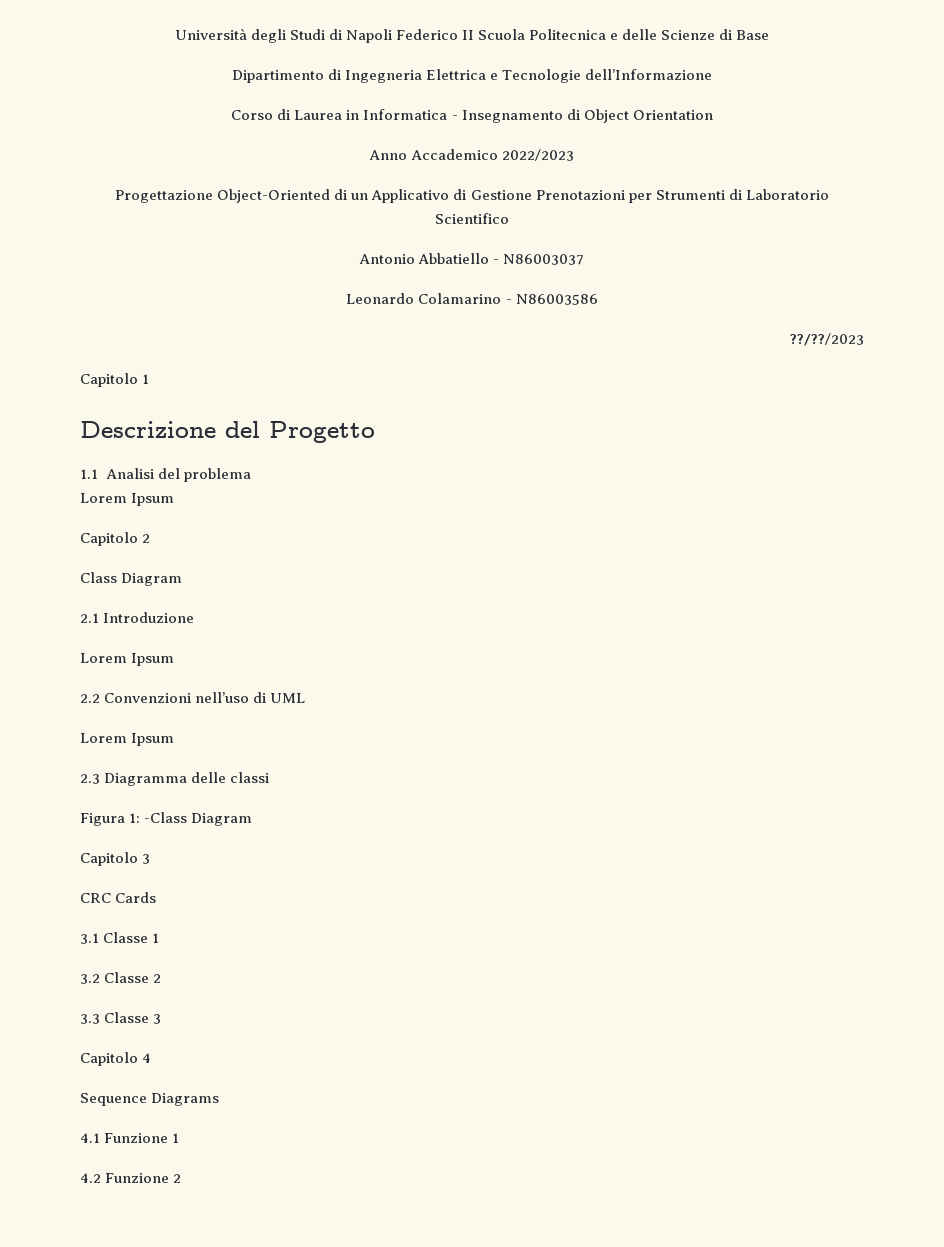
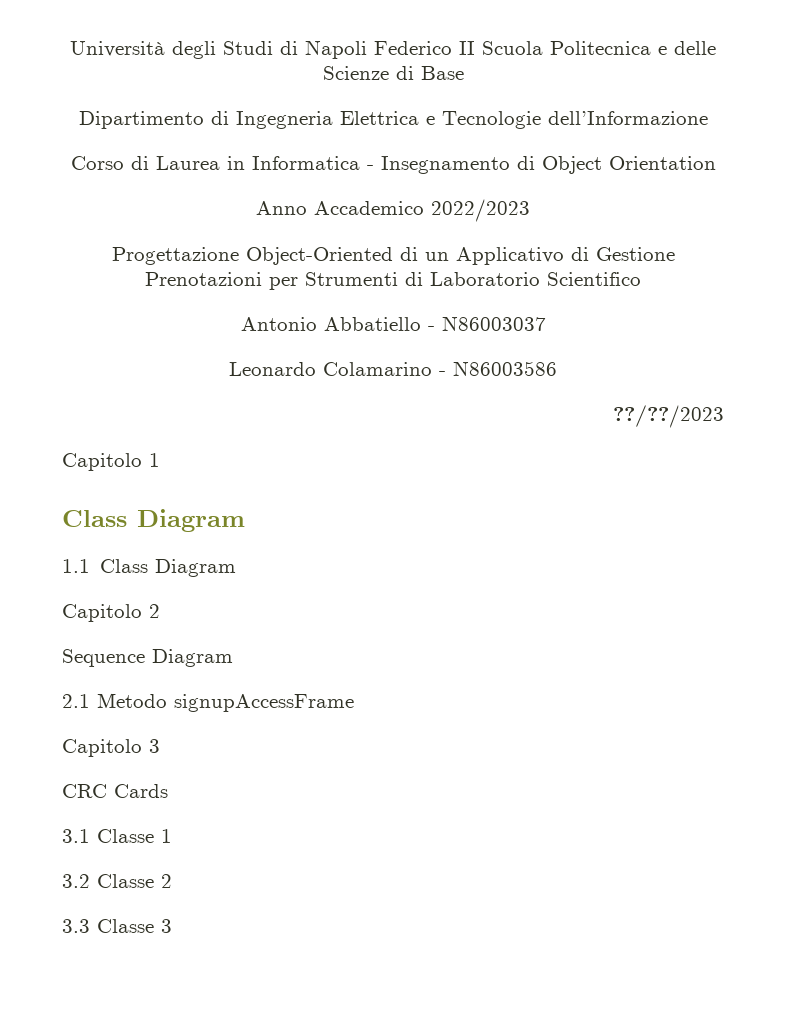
  Capitolo 1
- Descrizione del Progetto
- 1.1 Analisi del problema
- Lorem Ipsum
+ Class Diagram
+ 1.1 Class Diagram
- Class Diagram
+ Sequence Diagram
- 2.1 Introduzione
- Lorem Ipsum
- 2.2 Convenzioni nell’uso di UML
- Lorem Ipsum
- 2.3 Diagramma delle classi
- Figura 1: -Class Diagram
+ 2.1 Metodo signupAccessFrame
- Capitolo 4
- Sequence Diagrams
- 4.1 Funzione 1
- 4.2 Funzione 2

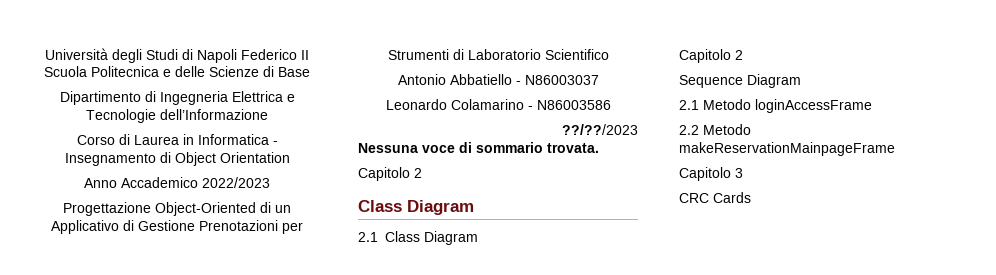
- Capitolo 1
+ Nessuna voce di sommario trovata.
+ Capitolo 2
  Class Diagram
- 1.1 Class Diagram
+ 2.1 Class Diagram
- 2.1 Metodo signupAccessFrame
+ 2.1 Metodo loginAccessFrame
+ 2.2 Metodo makeReservationMainpageFrame
- 3.1 Classe 1
- 3.2 Classe 2
- 3.3 Classe 3

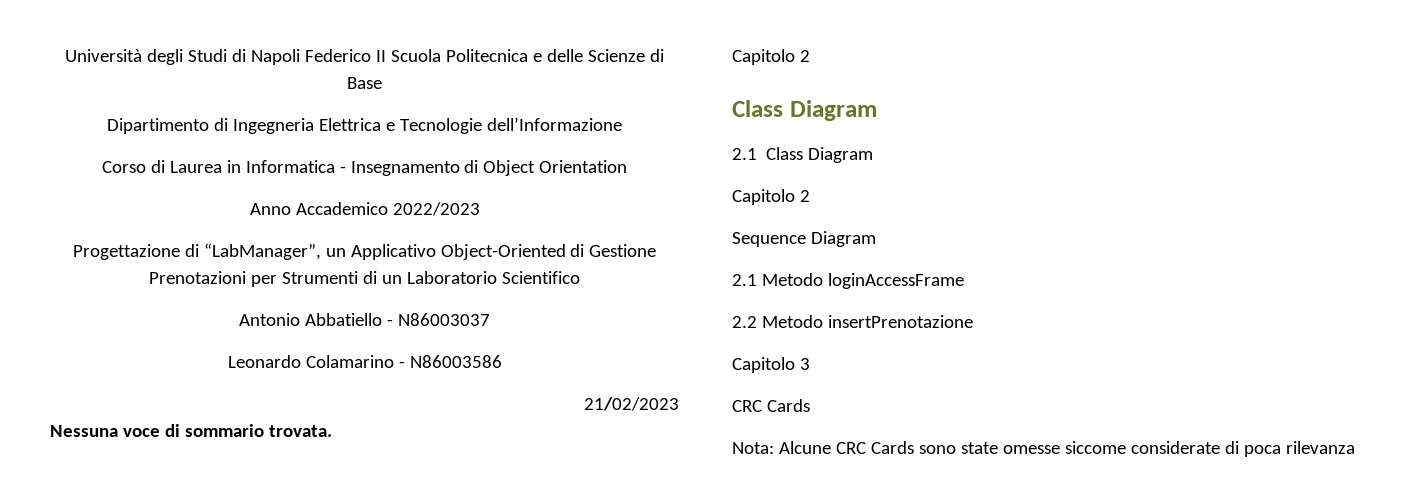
- Progettazione Object-Oriented di un Applicativo di Gestione Prenotazioni per Strumenti di Laboratorio Scientifico
+ Progettazione di “LabManager”, un Applicativo Object-Oriented di Gestione Prenotazioni per Strumenti di un Laboratorio Scientifico
- ??/??/2023
+ 21/02/2023
- 2.2 Metodo makeReservationMainpageFrame
+ 2.2 Metodo insertPrenotazione
+ Nota: Alcune CRC Cards sono state omesse siccome considerate di poca rilevanza

